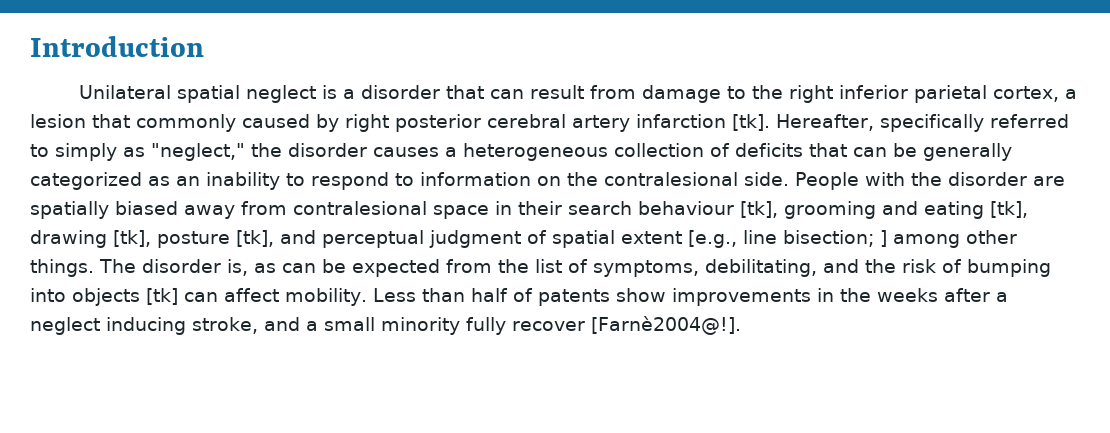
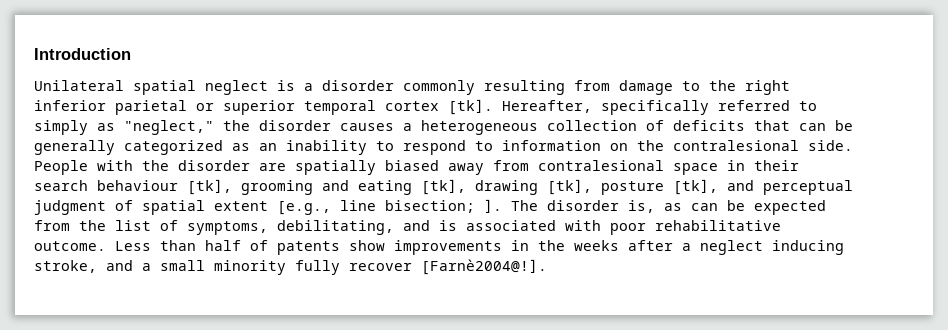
- Unilateral spatial neglect is a disorder that can result from damage to the right inferior parietal cortex, a lesion that commonly caused by right posterior cerebral artery infarction [tk].
+ Unilateral spatial neglect is a disorder commonly resulting from damage to the right inferior parietal or superior temporal cortex [tk].
- People with the disorder are spatially biased away from contralesional space in their search behaviour [tk], grooming and eating [tk], drawing [tk], posture [tk], and perceptual judgment of spatial extent [e.g., line bisection; ] among other things.
+ People with the disorder are spatially biased away from contralesional space in their search behaviour [tk], grooming and eating [tk], drawing [tk], posture [tk], and perceptual judgment of spatial extent [e.g., line bisection; ].
- The disorder is, as can be expected from the list of symptoms, debilitating, and the risk of bumping into objects [tk] can affect mobility.
+ The disorder is, as can be expected from the list of symptoms, debilitating, and is associated with poor rehabilitative outcome.

